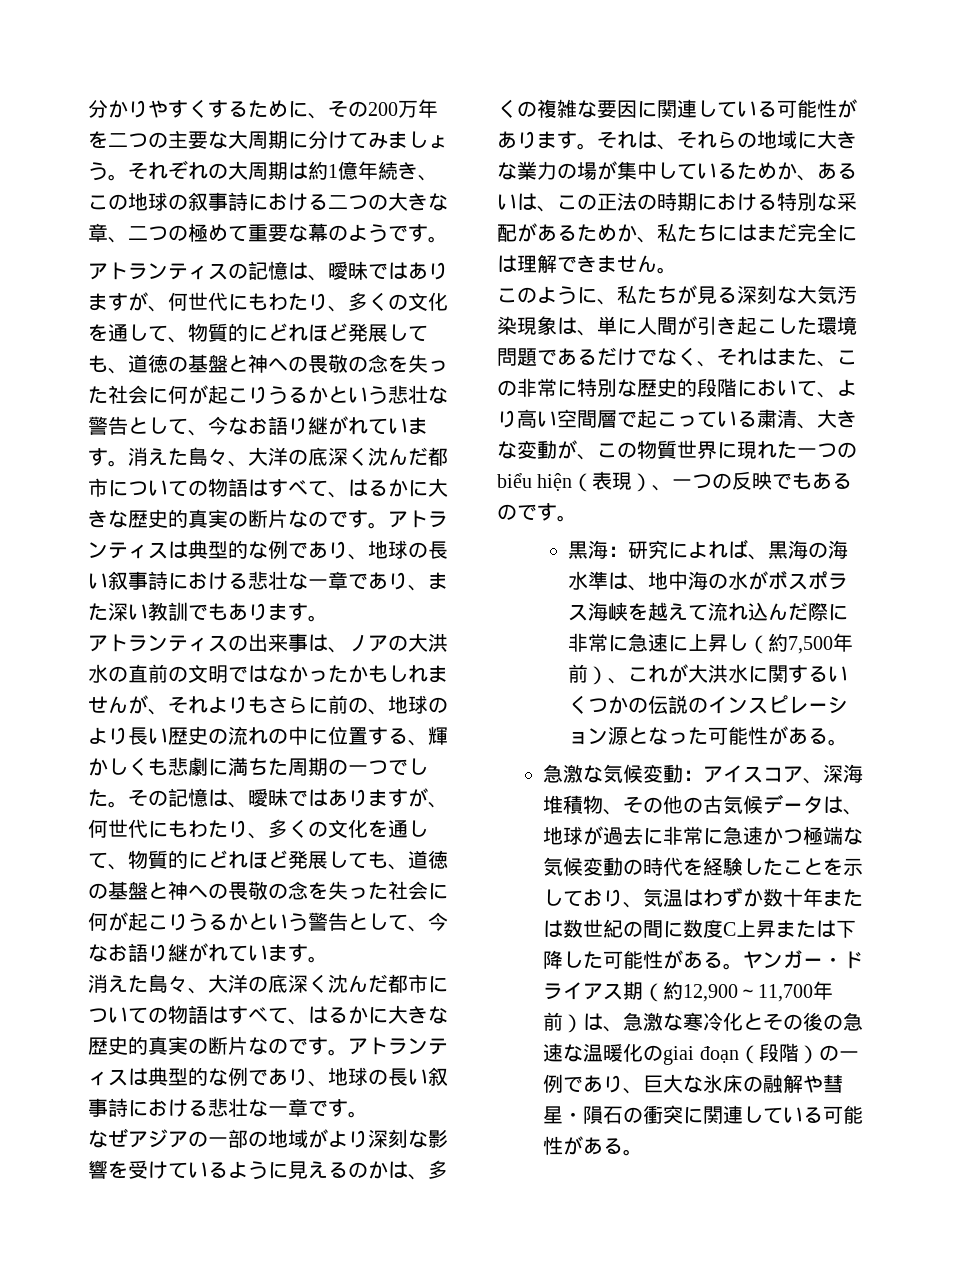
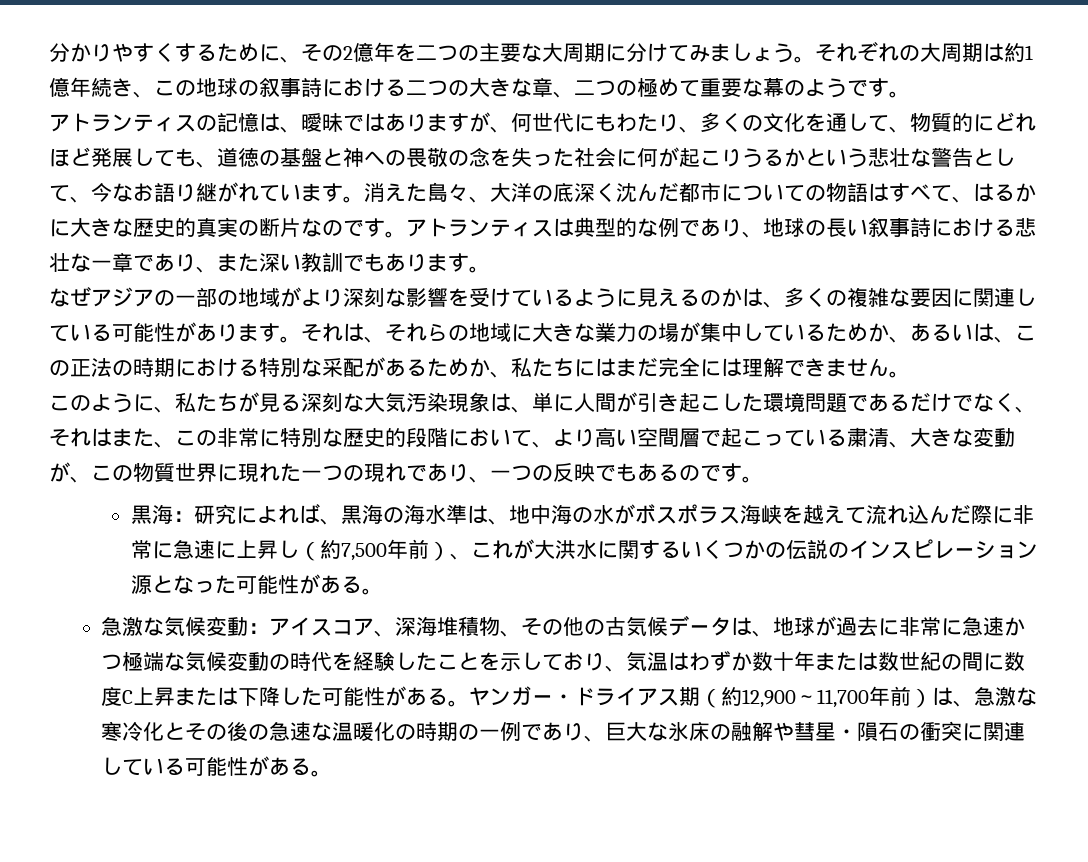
- 分かりやすくするために、その200万年を二つの主要な大周期に分けてみましょう。
+ 分かりやすくするために、その2億年を二つの主要な大周期に分けてみましょう。
- アトランティスの出来事は、ノアの大洪水の直前の文明ではなかったかもしれませんが、それよりもさらに前の、地球のより長い歴史の流れの中に位置する、輝かしくも悲劇に満ちた周期の一つでした。その記憶は、曖昧ではありますが、何世代にもわたり、多くの文化を通して、物質的にどれほど発展しても、道徳の基盤と神への畏敬の念を失った社会に何が起こりうるかという警告として、今なお語り継がれています。
- 消えた島々、大洋の底深く沈んだ都市についての物語はすべて、はるかに大きな歴史的真実の断片なのです。アトランティスは典型的な例であり、地球の長い叙事詩における悲壮な一章です。
- このように、私たちが見る深刻な大気汚染現象は、単に人間が引き起こした環境問題であるだけでなく、それはまた、この非常に特別な歴史的段階において、より高い空間層で起こっている粛清、大きな変動が、この物質世界に現れた一つのbiểu hiện（表現）、一つの反映でもあるのです。
+ このように、私たちが見る深刻な大気汚染現象は、単に人間が引き起こした環境問題であるだけでなく、それはまた、この非常に特別な歴史的段階において、より高い空間層で起こっている粛清、大きな変動が、この物質世界に現れた一つの現れであり、一つの反映でもあるのです。
- ヤンガー・ドライアス期（約12,900～11,700年前）は、急激な寒冷化とその後の急速な温暖化のgiai đoạn（段階）の一例であり、巨大な氷床の融解や彗星・隕石の衝突に関連している可能性がある。
+ ヤンガー・ドライアス期（約12,900～11,700年前）は、急激な寒冷化とその後の急速な温暖化の時期の一例であり、巨大な氷床の融解や彗星・隕石の衝突に関連している可能性がある。

